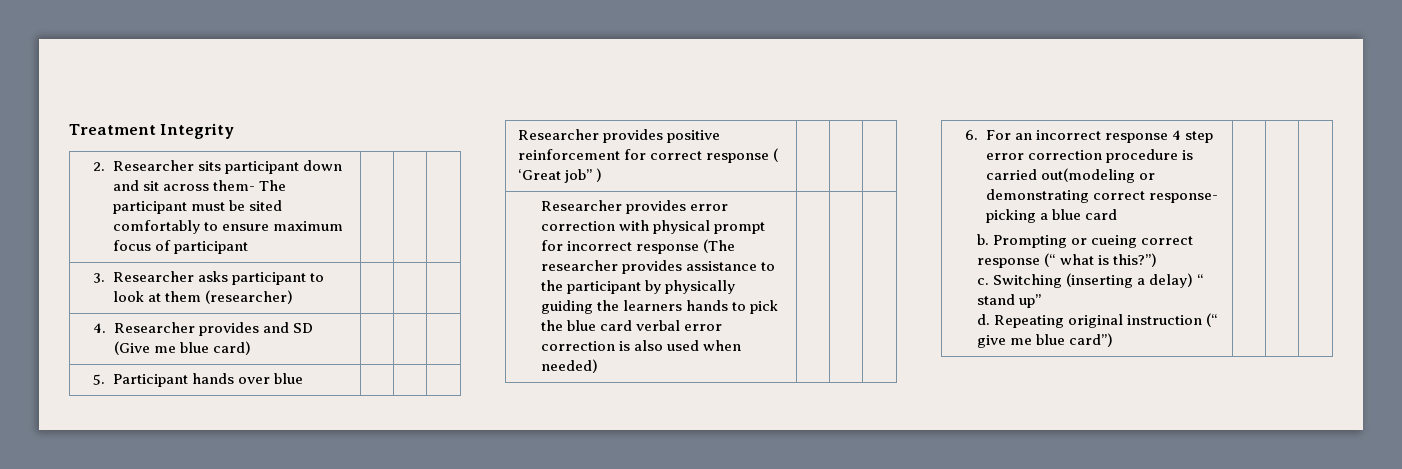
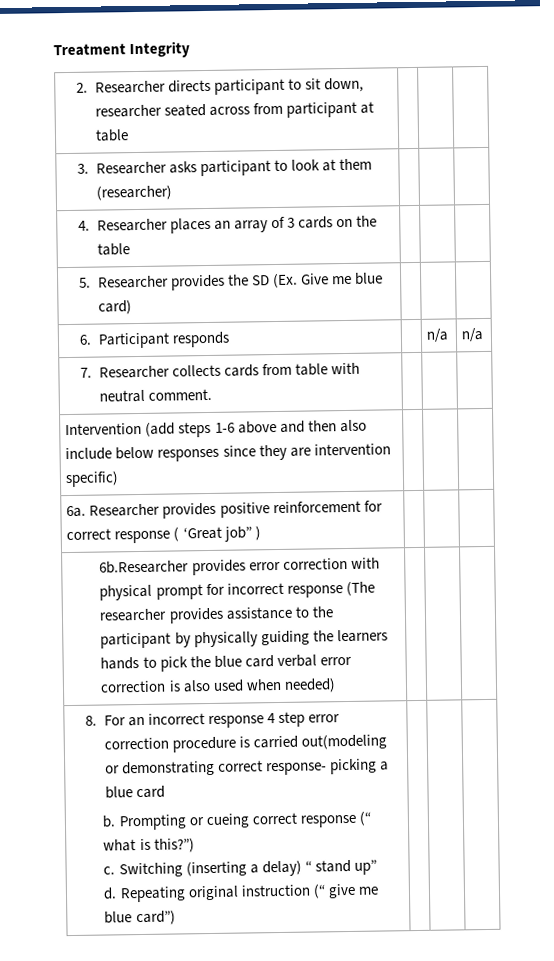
- 2. Researcher sits participant down and sit across them- The participant must be sited comfortably to ensure maximum focus of participant | | |
+ 2. Researcher directs participant to sit down, researcher seated across from participant at table | | |
- 4. Researcher provides and SD (Give me blue card) | | |
- 5. Participant hands over blue | | |
- Researcher provides positive reinforcement for correct response ( ‘Great job” ) | | |
+ 4. Researcher places an array of 3 cards on the table | | |
+ 5. Researcher provides the SD (Ex. Give me blue card) | | |
+ 6. Participant responds | | n/a | n/a
+ 7. Researcher collects cards from table with neutral comment. | | |
+ Intervention (add steps 1-6 above and then also include below responses since they are intervention specific) | | |
+ 6a. Researcher provides positive reinforcement for correct response ( ‘Great job” ) | | |
- Researcher provides error correction with physical prompt for incorrect response (The researcher provides assistance to the participant by physically guiding the learners hands to pick the blue card verbal error correction is also used when needed) | | |
+ 6b.Researcher provides error correction with physical prompt for incorrect response (The researcher provides assistance to the participant by physically guiding the learners hands to pick the blue card verbal error correction is also used when needed) | | |
- 6. For an incorrect response 4 step error correction procedure is carried out(modeling or demonstrating correct response- picking a blue card
+ 8. For an incorrect response 4 step error correction procedure is carried out(modeling or demonstrating correct response- picking a blue card

